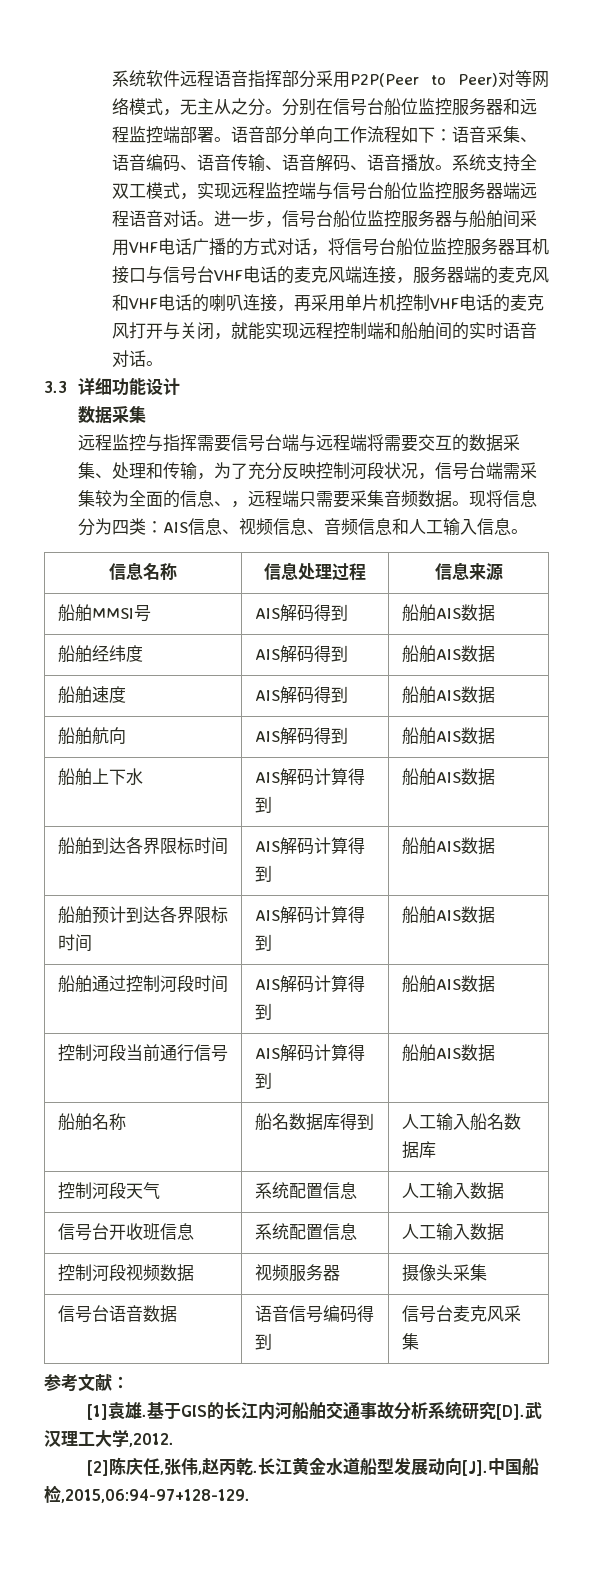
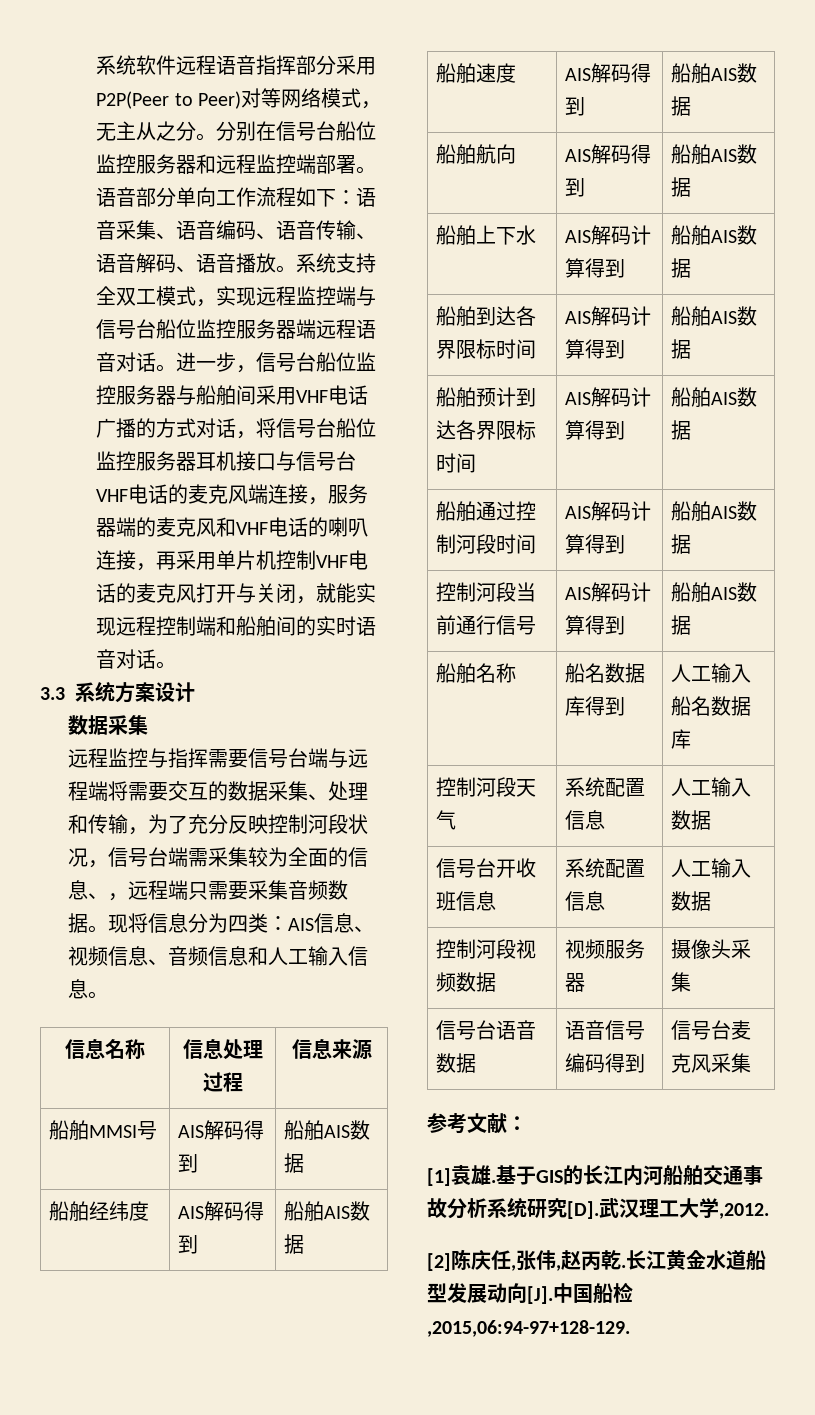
- 3.3详细功能设计
+ 3.3系统方案设计

